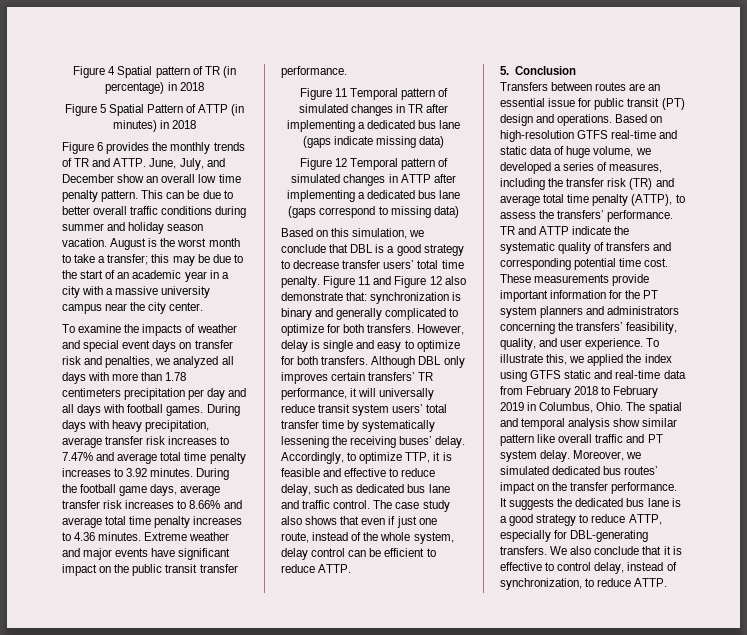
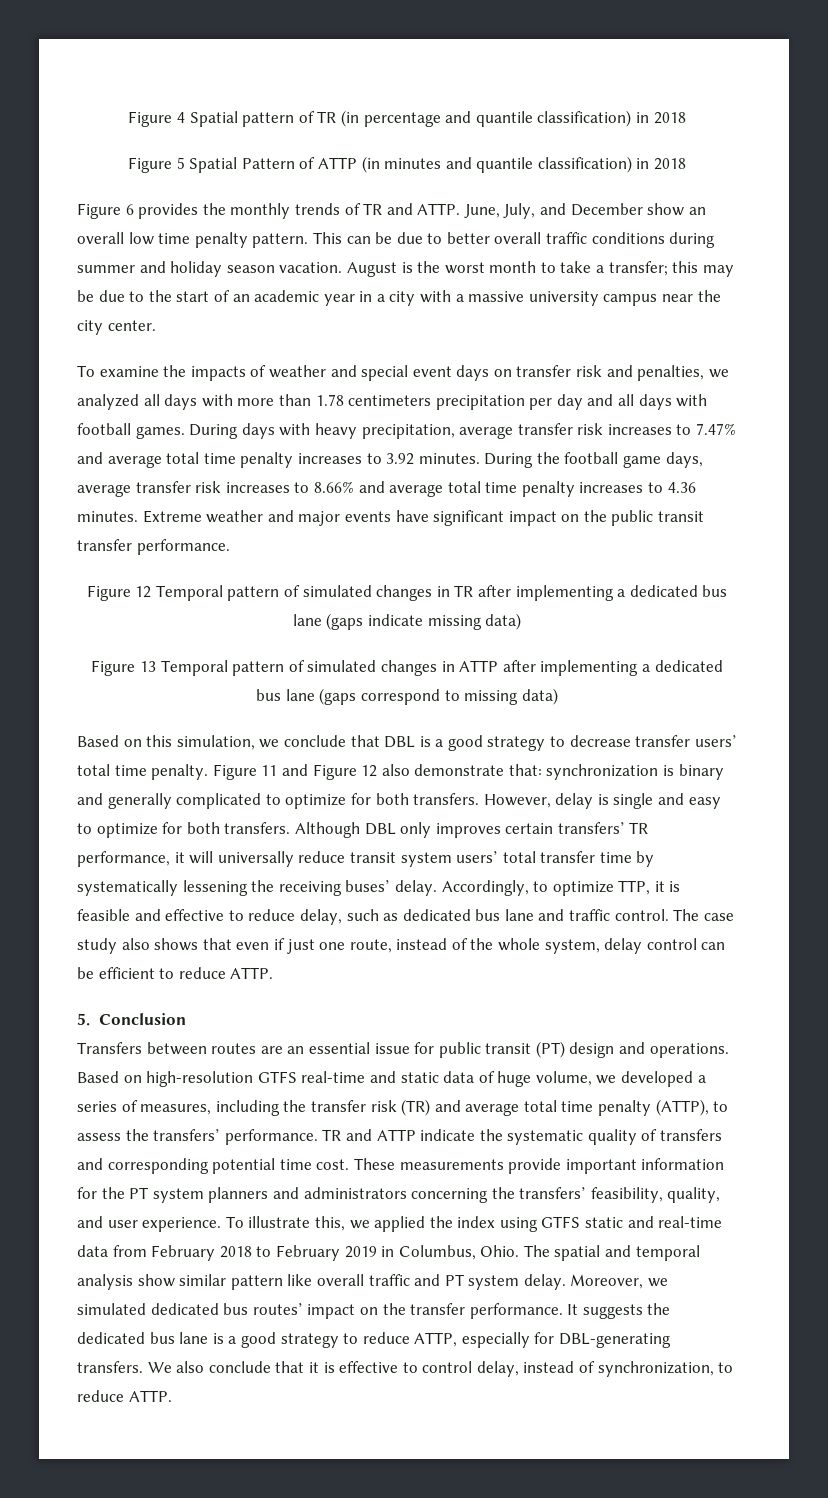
- Figure 4 Spatial pattern of TR (in percentage) in 2018
+ Figure 4 Spatial pattern of TR (in percentage and quantile classification) in 2018
- Figure 5 Spatial Pattern of ATTP (in minutes) in 2018
+ Figure 5 Spatial Pattern of ATTP (in minutes and quantile classification) in 2018
- Figure 11 Temporal pattern of simulated changes in TR after implementing a dedicated bus lane (gaps indicate missing data)
+ Figure 12 Temporal pattern of simulated changes in TR after implementing a dedicated bus lane (gaps indicate missing data)
- Figure 12 Temporal pattern of simulated changes in ATTP after implementing a dedicated bus lane (gaps correspond to missing data)
+ Figure 13 Temporal pattern of simulated changes in ATTP after implementing a dedicated bus lane (gaps correspond to missing data)

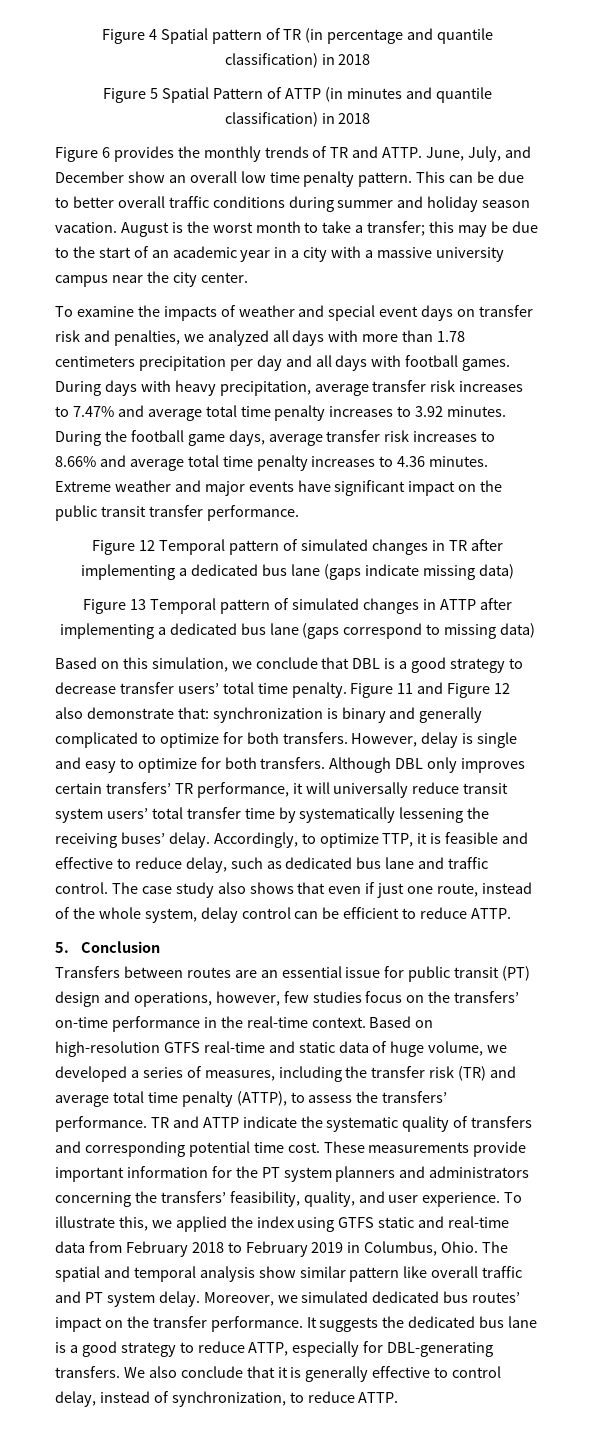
- Transfers between routes are an essential issue for public transit (PT) design and operations.
+ Transfers between routes are an essential issue for public transit (PT) design and operations, however, few studies focus on the transfers’ on-time performance in the real-time context.
- We also conclude that it is effective to control delay, instead of synchronization, to reduce ATTP.
+ We also conclude that it is generally effective to control delay, instead of synchronization, to reduce ATTP.

